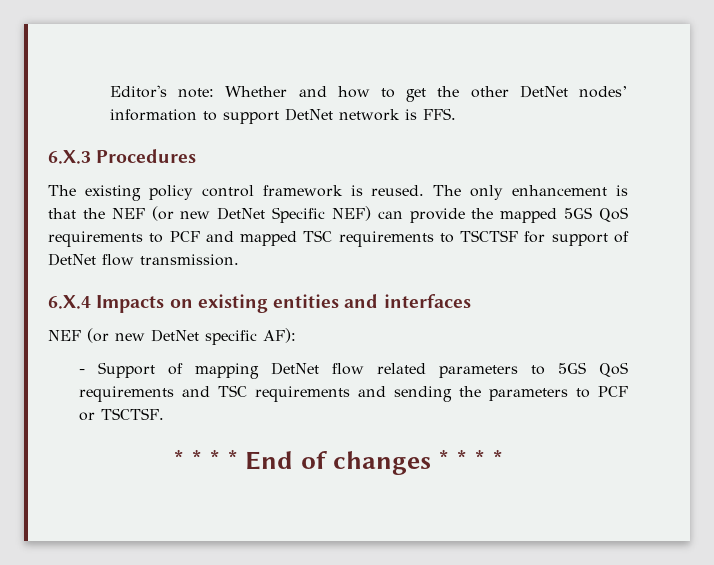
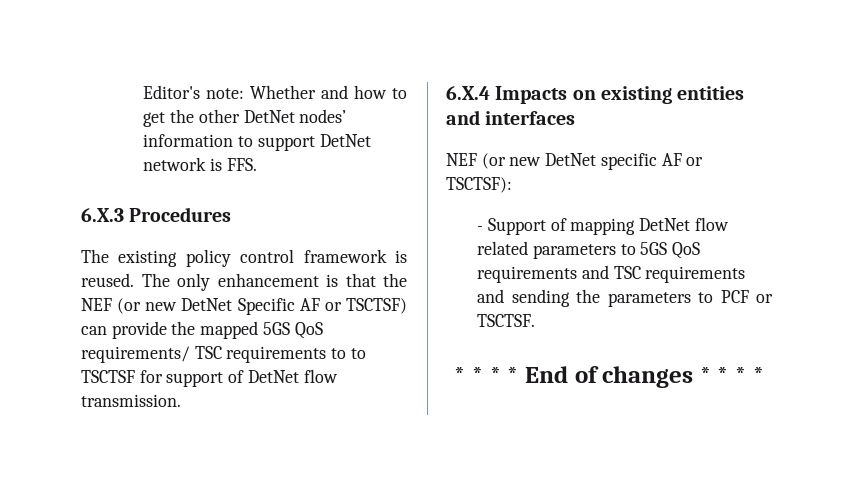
- The only enhancement is that the NEF (or new DetNet Specific NEF) can provide the mapped 5GS QoS requirements to PCF and mapped TSC requirements to TSCTSF for support of DetNet flow transmission.
+ The only enhancement is that the NEF (or new DetNet Specific AF or TSCTSF) can provide the mapped 5GS QoS requirements/ TSC requirements to to TSCTSF for support of DetNet flow transmission.
- NEF (or new DetNet specific AF):
+ NEF (or new DetNet specific AF or TSCTSF):

